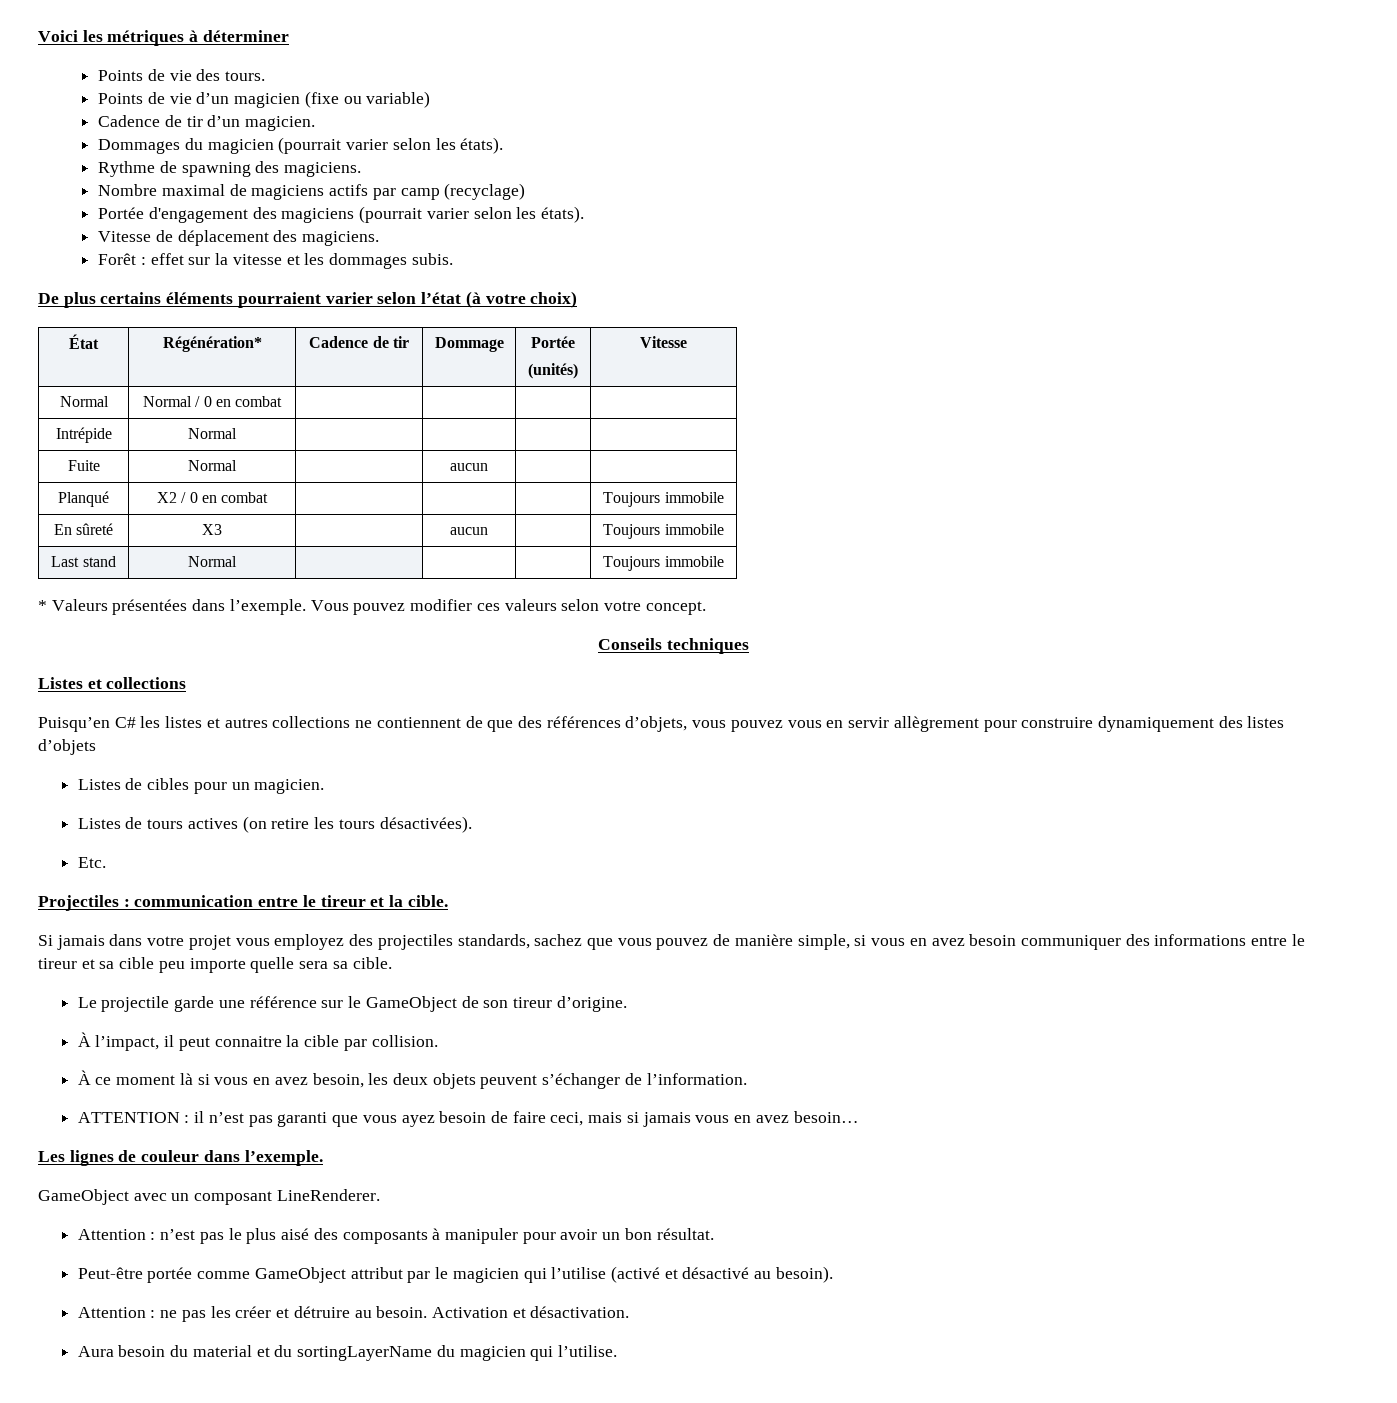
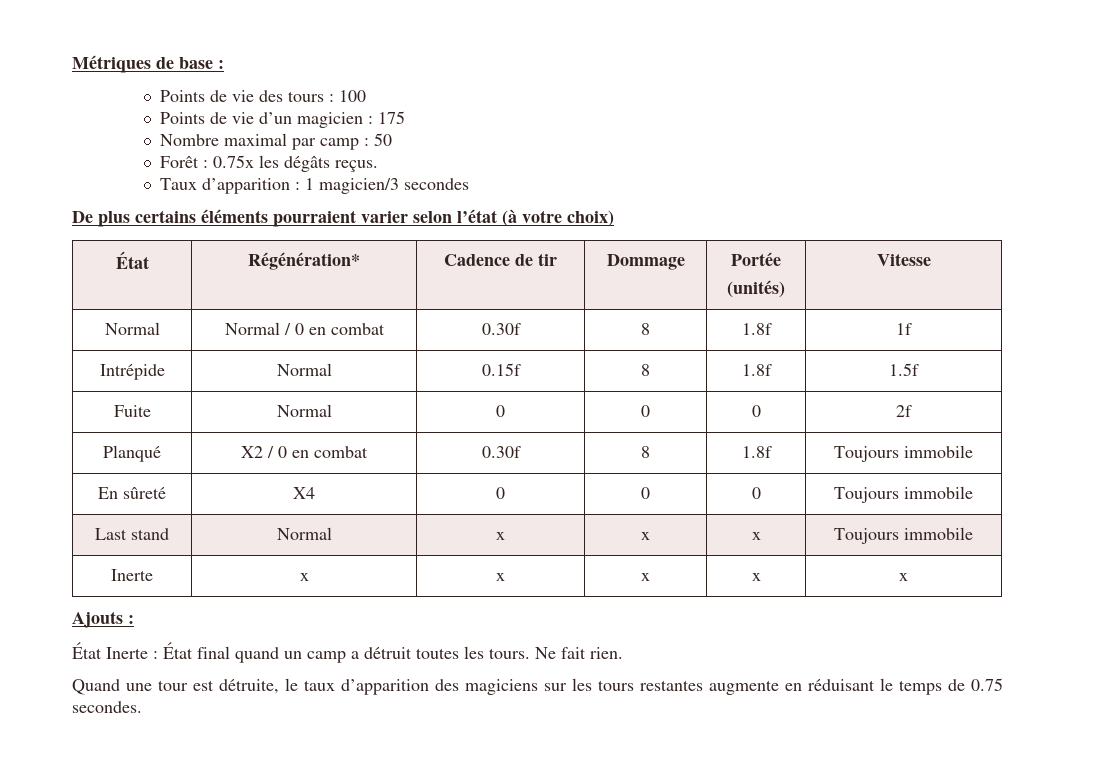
- Voici les métriques à déterminer
+ Métriques de base :
- Points de vie des tours.
+ Points de vie des tours : 100
- Points de vie d’un magicien (fixe ou variable)
- Cadence de tir d’un magicien.
- Dommages du magicien (pourrait varier selon les états).
- Rythme de spawning des magiciens.
- Nombre maximal de magiciens actifs par camp (recyclage)
- Portée d'engagement des magiciens (pourrait varier selon les états).
- Vitesse de déplacement des magiciens.
- Forêt : effet sur la vitesse et les dommages subis.
+ Points de vie d’un magicien : 175
+ Nombre maximal par camp : 50
+ Forêt : 0.75x les dégâts reçus.
+ Taux d’apparition : 1 magicien/3 secondes
- Normal | Normal / 0 en combat | | | |
- Intrépide | Normal | | | |
- Fuite | Normal | | aucun | |
+ Normal | Normal / 0 en combat | 0.30f | 8 | 1.8f | 1f
+ Intrépide | Normal | 0.15f | 8 | 1.8f | 1.5f
+ Fuite | Normal | 0 | 0 | 0 | 2f
- Planqué | X2 / 0 en combat | | | | Toujours immobile
+ Planqué | X2 / 0 en combat | 0.30f | 8 | 1.8f | Toujours immobile
- En sûreté | X3 | | aucun | | Toujours immobile
+ En sûreté | X4 | 0 | 0 | 0 | Toujours immobile
- Last stand | Normal | | | | Toujours immobile
- * Valeurs présentées dans l’exemple. Vous pouvez modifier ces valeurs selon votre concept.
- Conseils techniques
- Listes et collections
- Puisqu’en C# les listes et autres collections ne contiennent de que des références d’objets, vous pouvez vous en servir allègrement pour construire dynamiquement des listes d’objets
- Listes de cibles pour un magicien.
- Listes de tours actives (on retire les tours désactivées).
- Etc.
- Projectiles : communication entre le tireur et la cible.
- Si jamais dans votre projet vous employez des projectiles standards, sachez que vous pouvez de manière simple, si vous en avez besoin communiquer des informations entre le tireur et sa cible peu importe quelle sera sa cible.
- Le projectile garde une référence sur le GameObject de son tireur d’origine.
- À l’impact, il peut connaitre la cible par collision.
- À ce moment là si vous en avez besoin, les deux objets peuvent s’échanger de l’information.
- ATTENTION : il n’est pas garanti que vous ayez besoin de faire ceci, mais si jamais vous en avez besoin…
- Les lignes de couleur dans l’exemple.
- GameObject avec un composant LineRenderer.
- Attention : n’est pas le plus aisé des composants à manipuler pour avoir un bon résultat.
- Peut-être portée comme GameObject attribut par le magicien qui l’utilise (activé et désactivé au besoin).
- Attention : ne pas les créer et détruire au besoin. Activation et désactivation.
- Aura besoin du material et du sortingLayerName du magicien qui l’utilise.
+ Last stand | Normal | x | x | x | Toujours immobile
+ Inerte | x | x | x | x | x
+ Ajouts :
+ État Inerte : État final quand un camp a détruit toutes les tours. Ne fait rien.
+ Quand une tour est détruite, le taux d’apparition des magiciens sur les tours restantes augmente en réduisant le temps de 0.75 secondes.

